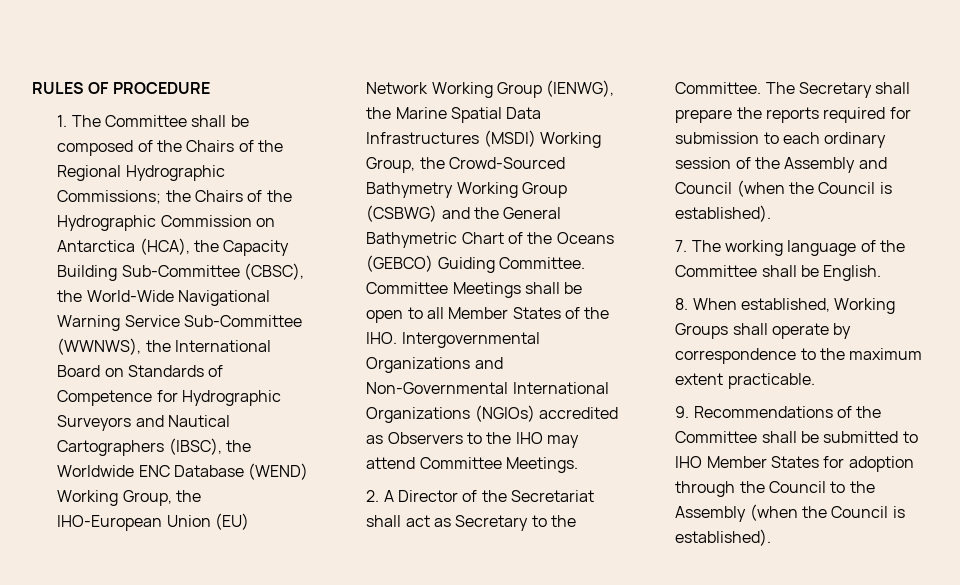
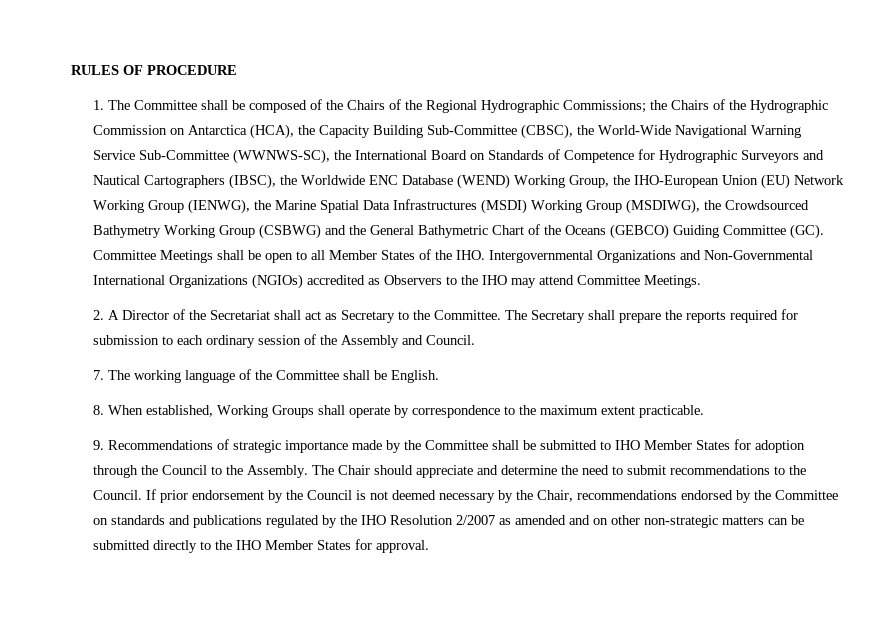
- the Chairs of the Hydrographic Commission on Antarctica (HCA), the Capacity Building Sub-Committee (CBSC), the World-Wide Navigational Warning Service Sub-Committee (WWNWS), the International Board on Standards of Competence for Hydrographic Surveyors and Nautical Cartographers (IBSC), the Worldwide ENC Database (WEND) Working Group, the IHO-European Union (EU) Network Working Group (IENWG), the Marine Spatial Data Infrastructures (MSDI) Working Group, the Crowd-Sourced Bathymetry Working Group (CSBWG) and the General Bathymetric Chart of the Oceans (GEBCO) Guiding Committee. Committee Meetings shall be open to all Member States of the IHO. Intergovernmental Organizations and Non-Governmental International Organizations (NGIOs) accredited as Observers to the IHO may attend Committee Meetings.
+ the Chairs of the Hydrographic Commission on Antarctica (HCA), the Capacity Building Sub-Committee (CBSC), the World-Wide Navigational Warning Service Sub-Committee (WWNWS-SC), the International Board on Standards of Competence for Hydrographic Surveyors and Nautical Cartographers (IBSC), the Worldwide ENC Database (WEND) Working Group, the IHO-European Union (EU) Network Working Group (IENWG), the Marine Spatial Data Infrastructures (MSDI) Working Group (MSDIWG), the Crowdsourced Bathymetry Working Group (CSBWG) and the General Bathymetric Chart of the Oceans (GEBCO) Guiding Committee (GC). Committee Meetings shall be open to all Member States of the IHO. Intergovernmental Organizations and Non-Governmental International Organizations (NGIOs) accredited as Observers to the IHO may attend Committee Meetings.
- The Secretary shall prepare the reports required for submission to each ordinary session of the Assembly and Council (when the Council is established).
+ The Secretary shall prepare the reports required for submission to each ordinary session of the Assembly and Council.
- 9. Recommendations of the Committee shall be submitted to IHO Member States for adoption through the Council to the Assembly (when the Council is established).
+ 9. Recommendations of strategic importance made by the Committee shall be submitted to IHO Member States for adoption through the Council to the Assembly. The Chair should appreciate and determine the need to submit recommendations to the Council. If prior endorsement by the Council is not deemed necessary by the Chair, recommendations endorsed by the Committee on standards and publications regulated by the IHO Resolution 2/2007 as amended and on other non-strategic matters can be submitted directly to the IHO Member States for approval.

